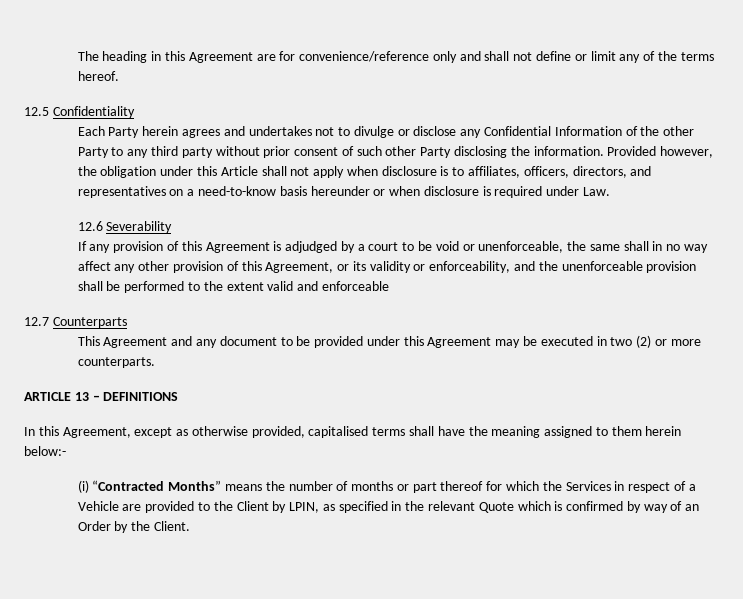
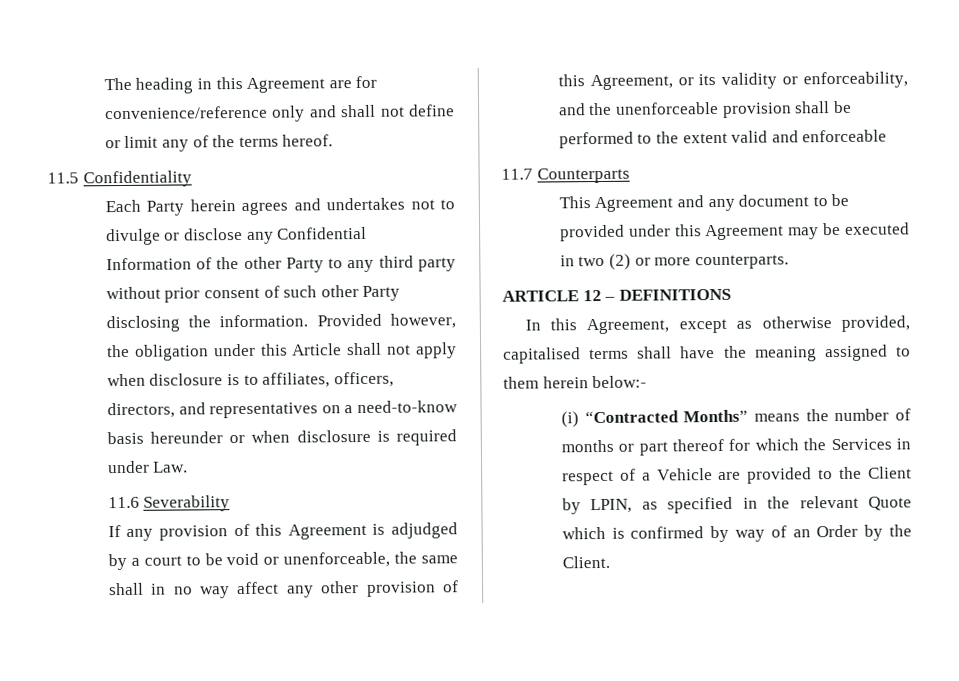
- 12.5 Confidentiality
+ 11.5 Confidentiality
- 12.6 Severability
+ 11.6 Severability
- 12.7 Counterparts
+ 11.7 Counterparts
- ARTICLE 13 – DEFINITIONS
+ ARTICLE 12 – DEFINITIONS

